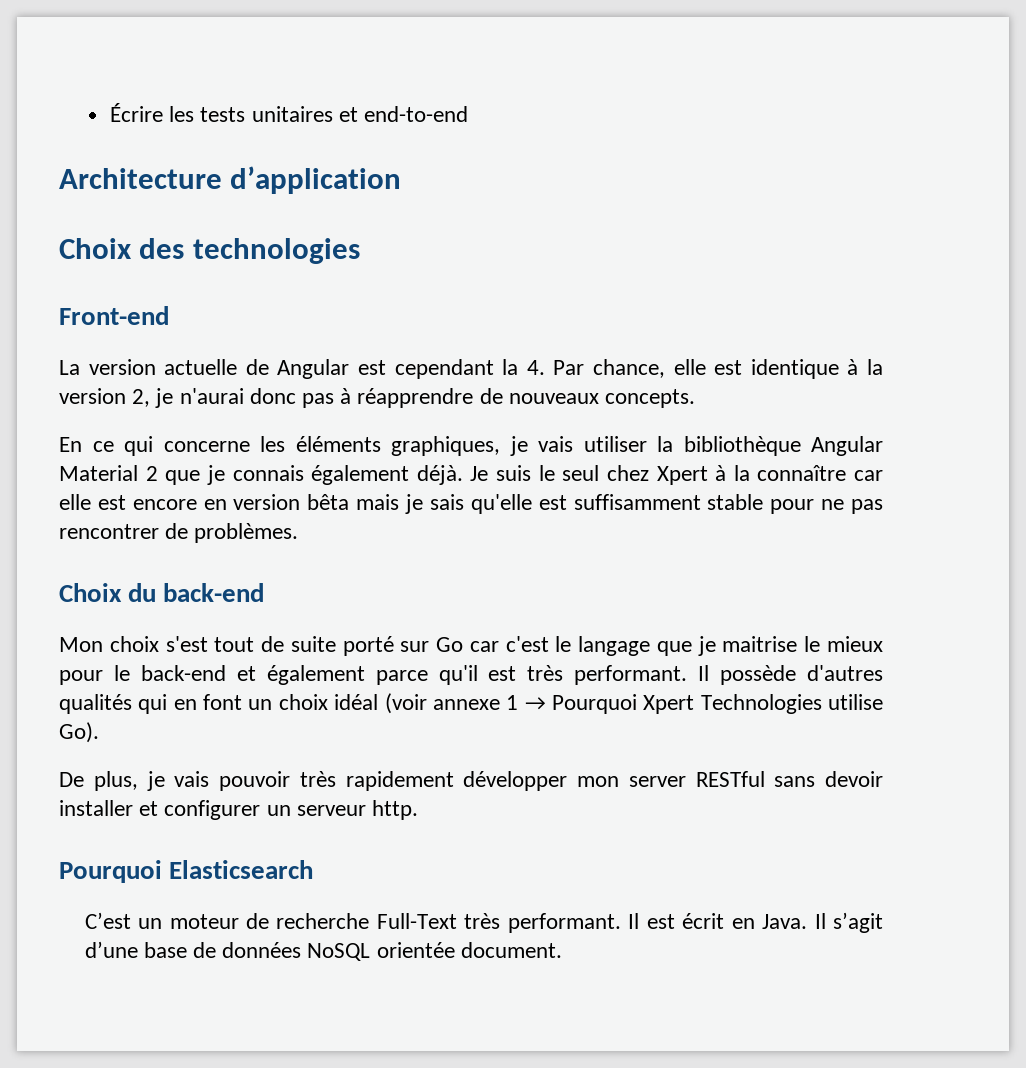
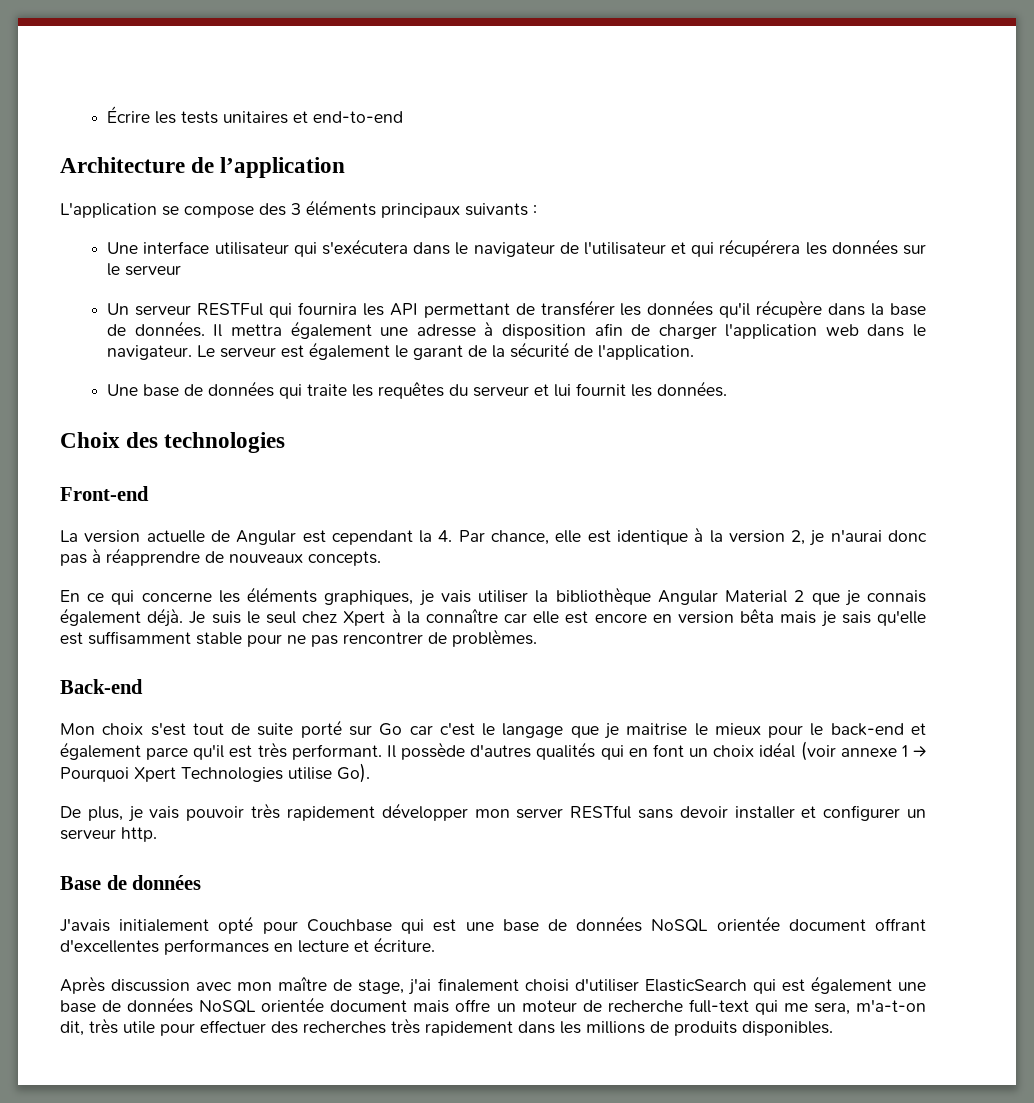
- Architecture d’application
+ Architecture de l’application
+ L'application se compose des 3 éléments principaux suivants :
+ Une interface utilisateur qui s'exécutera dans le navigateur de l'utilisateur et qui récupérera les données sur le serveur
+ Un serveur RESTFul qui fournira les API permettant de transférer les données qu'il récupère dans la base de données. Il mettra également une adresse à disposition afin de charger l'application web dans le navigateur. Le serveur est également le garant de la sécurité de l'application.
+ Une base de données qui traite les requêtes du serveur et lui fournit les données.
- Choix du back-end
+ Back-end
- Pourquoi Elasticsearch
- C’est un moteur de recherche Full-Text très performant. Il est écrit en Java. Il s’agit d’une base de données NoSQL orientée document.
+ Base de données
+ J'avais initialement opté pour Couchbase qui est une base de données NoSQL orientée document offrant d'excellentes performances en lecture et écriture.
+ Après discussion avec mon maître de stage, j'ai finalement choisi d'utiliser ElasticSearch qui est également une base de données NoSQL orientée document mais offre un moteur de recherche full-text qui me sera, m'a-t-on dit, très utile pour effectuer des recherches très rapidement dans les millions de produits disponibles.

